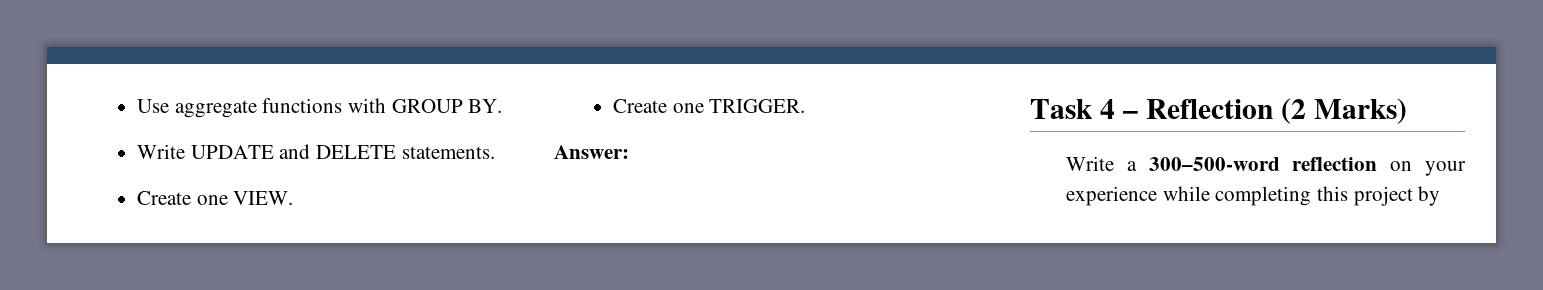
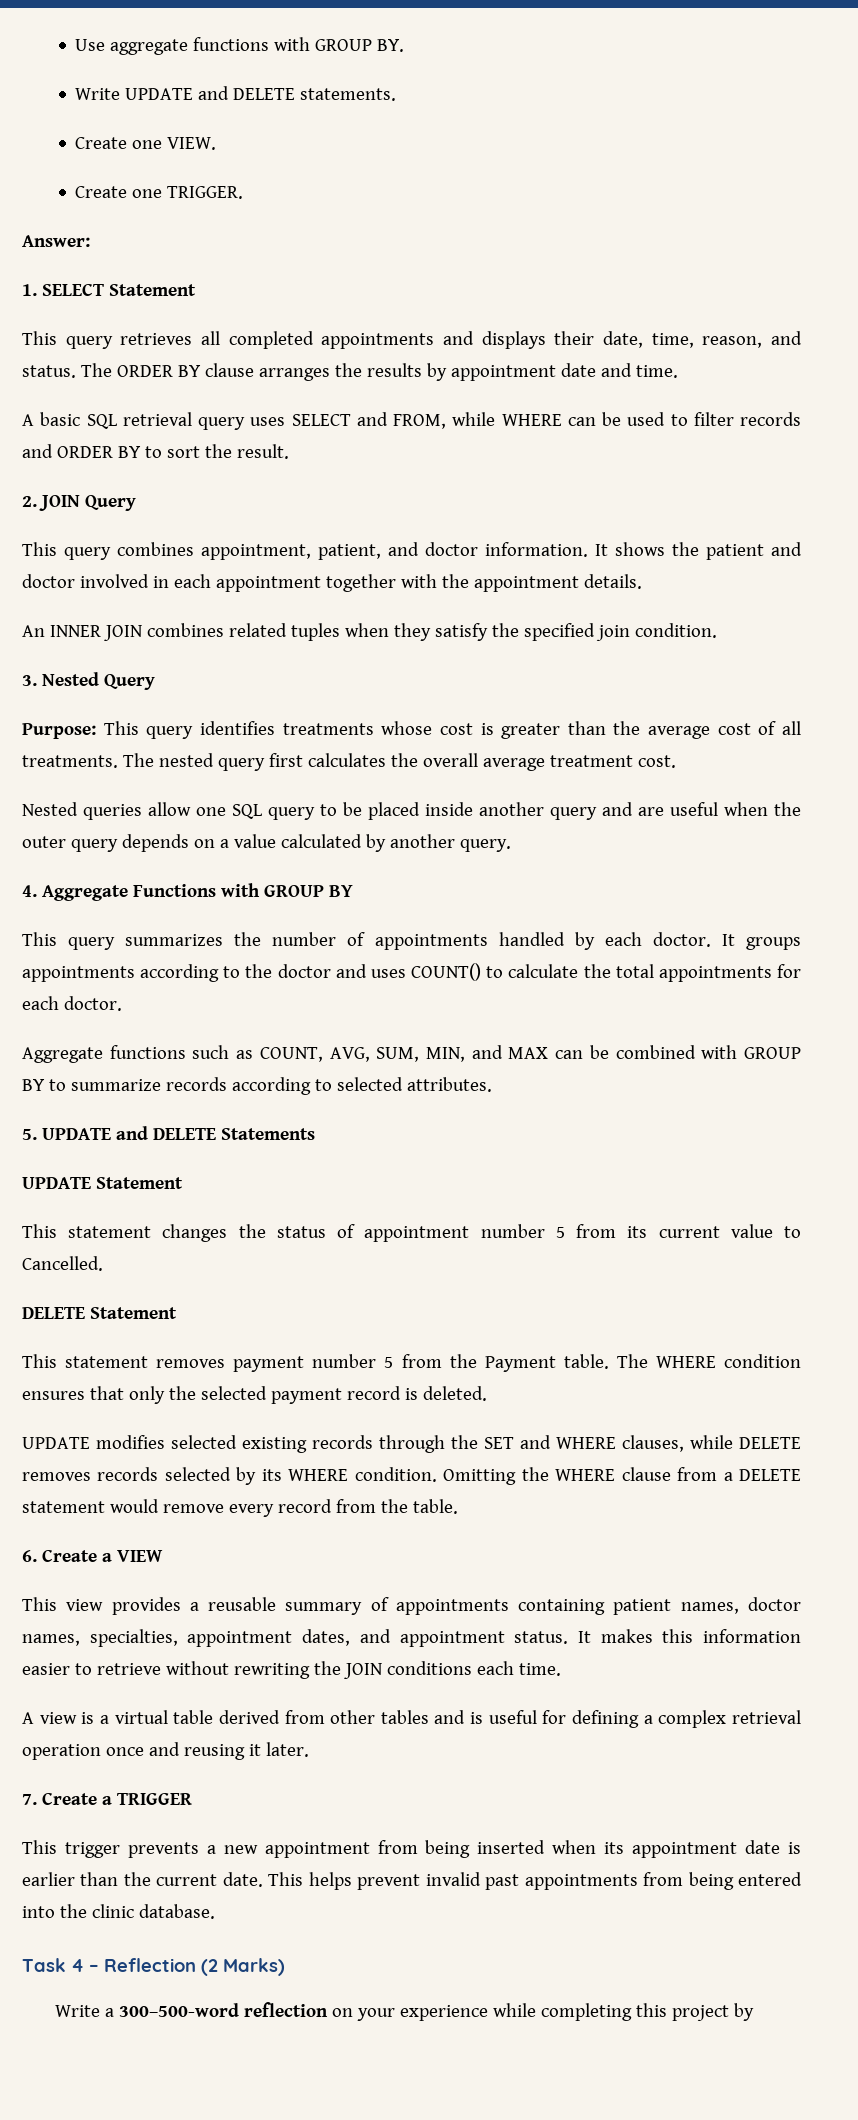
+ 1. SELECT Statement
+ This query retrieves all completed appointments and displays their date, time, reason, and status. The ORDER BY clause arranges the results by appointment date and time.
+ A basic SQL retrieval query uses SELECT and FROM, while WHERE can be used to filter records and ORDER BY to sort the result.
+ 2. JOIN Query
+ This query combines appointment, patient, and doctor information. It shows the patient and doctor involved in each appointment together with the appointment details.
+ An INNER JOIN combines related tuples when they satisfy the specified join condition.
+ 3. Nested Query
+ Purpose: This query identifies treatments whose cost is greater than the average cost of all treatments. The nested query first calculates the overall average treatment cost.
+ Nested queries allow one SQL query to be placed inside another query and are useful when the outer query depends on a value calculated by another query.
+ 4. Aggregate Functions with GROUP BY
+ This query summarizes the number of appointments handled by each doctor. It groups appointments according to the doctor and uses COUNT() to calculate the total appointments for each doctor.
+ Aggregate functions such as COUNT, AVG, SUM, MIN, and MAX can be combined with GROUP BY to summarize records according to selected attributes.
+ 5. UPDATE and DELETE Statements
+ UPDATE Statement
+ This statement changes the status of appointment number 5 from its current value to Cancelled.
+ DELETE Statement
+ This statement removes payment number 5 from the Payment table. The WHERE condition ensures that only the selected payment record is deleted.
+ UPDATE modifies selected existing records through the SET and WHERE clauses, while DELETE removes records selected by its WHERE condition. Omitting the WHERE clause from a DELETE statement would remove every record from the table.
+ 6. Create a VIEW
+ This view provides a reusable summary of appointments containing patient names, doctor names, specialties, appointment dates, and appointment status. It makes this information easier to retrieve without rewriting the JOIN conditions each time.
+ A view is a virtual table derived from other tables and is useful for defining a complex retrieval operation once and reusing it later.
+ 7. Create a TRIGGER
+ This trigger prevents a new appointment from being inserted when its appointment date is earlier than the current date. This helps prevent invalid past appointments from being entered into the clinic database.

